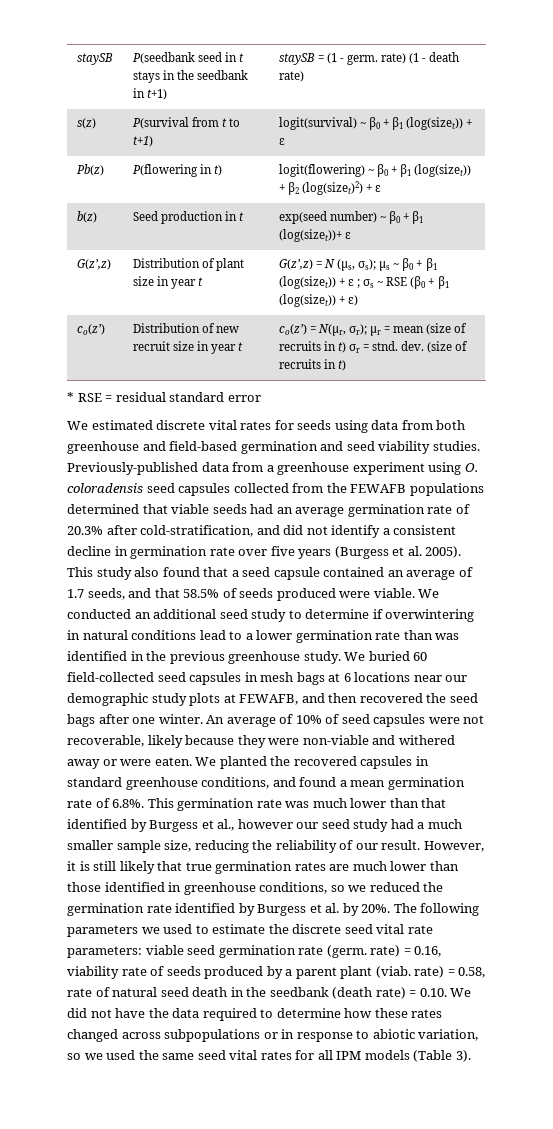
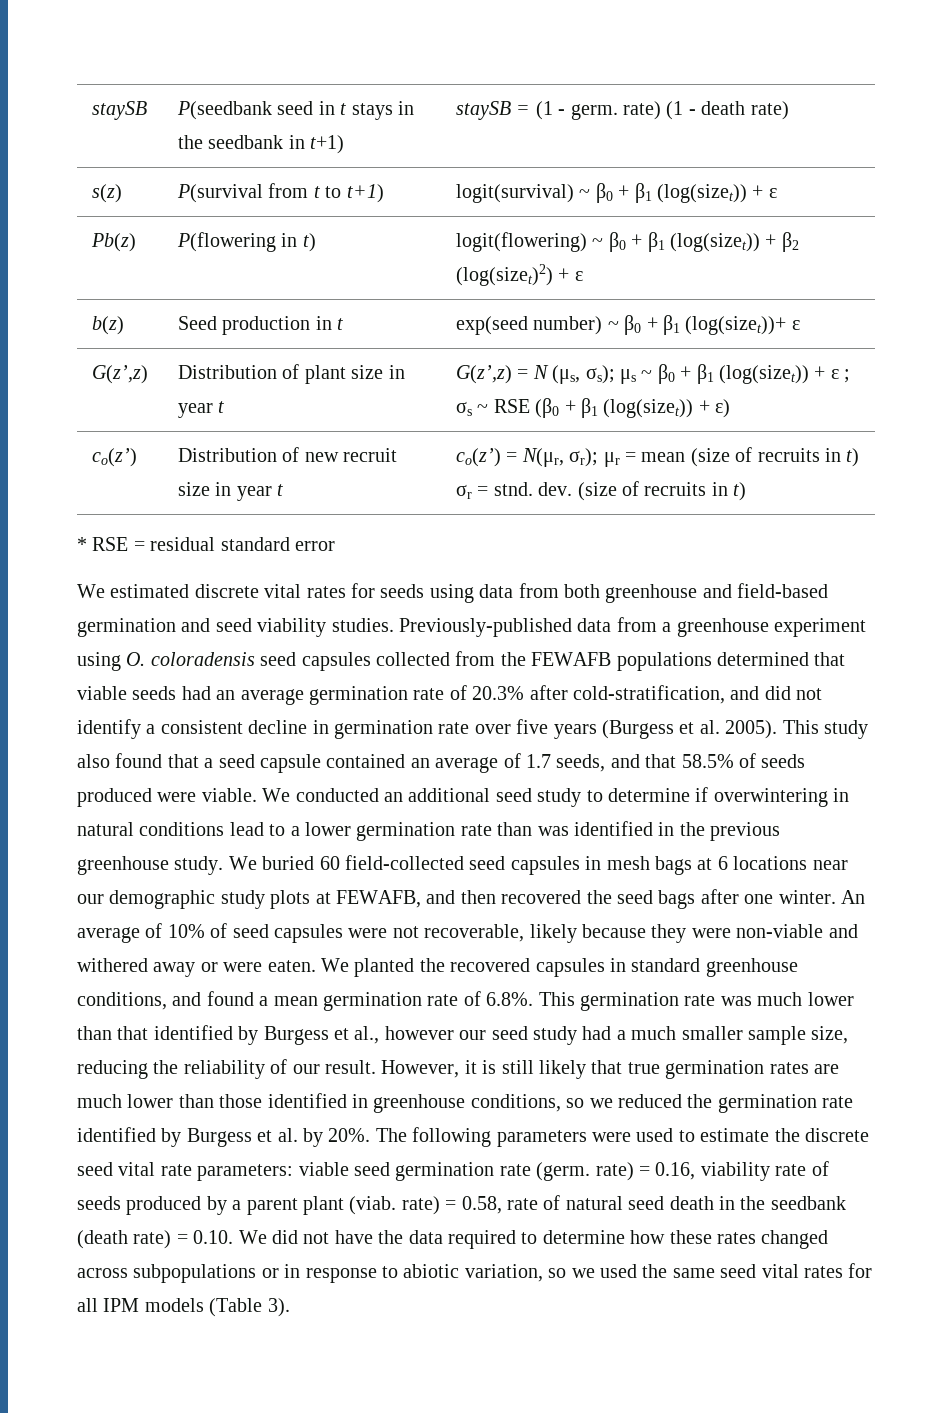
- The following parameters we used to estimate the discrete seed vital rate parameters:
+ The following parameters were used to estimate the discrete seed vital rate parameters:

